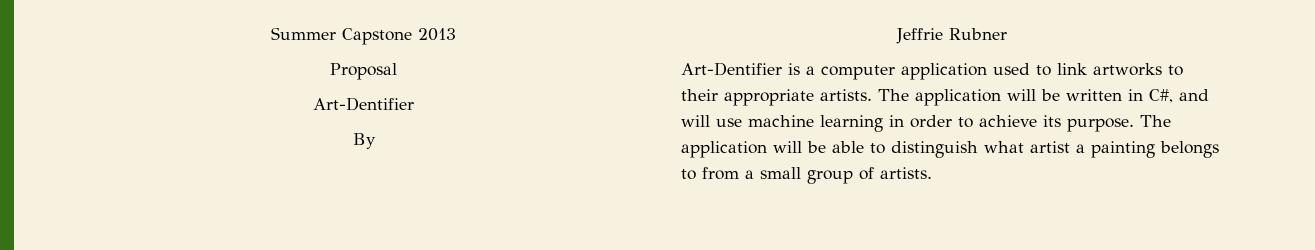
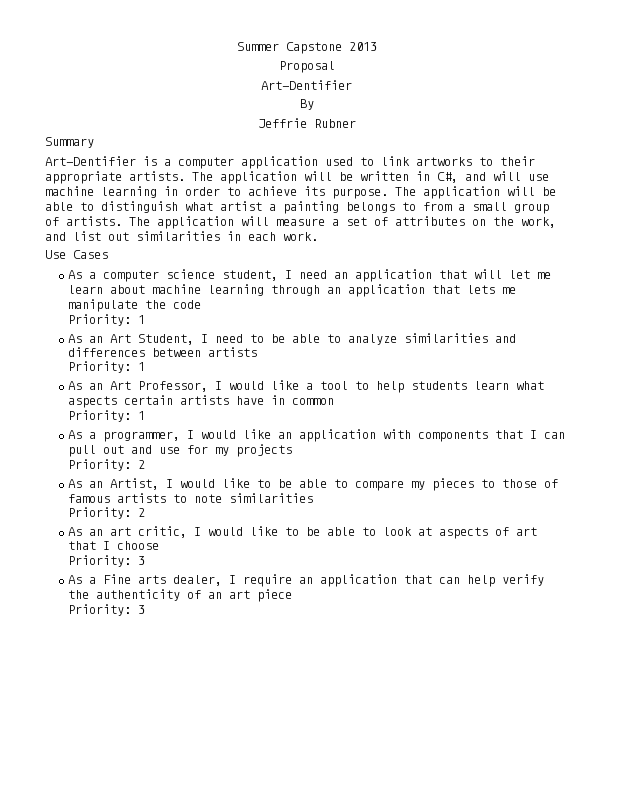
+ Summary
+ The application will measure a set of attributes on the work, and list out similarities in each work.
+ Use Cases
+ As a computer science student, I need an application that will let me learn about machine learning through an application that lets me manipulate the code
+ Priority: 1
+ As an Art Student, I need to be able to analyze similarities and differences between artists
+ Priority: 1
+ As an Art Professor, I would like a tool to help students learn what aspects certain artists have in common
+ Priority: 1
+ As a programmer, I would like an application with components that I can pull out and use for my projects
+ Priority: 2
+ As an Artist, I would like to be able to compare my pieces to those of famous artists to note similarities
+ Priority: 2
+ As an art critic, I would like to be able to look at aspects of art that I choose
+ Priority: 3
+ As a Fine arts dealer, I require an application that can help verify the authenticity of an art piece
+ Priority: 3

